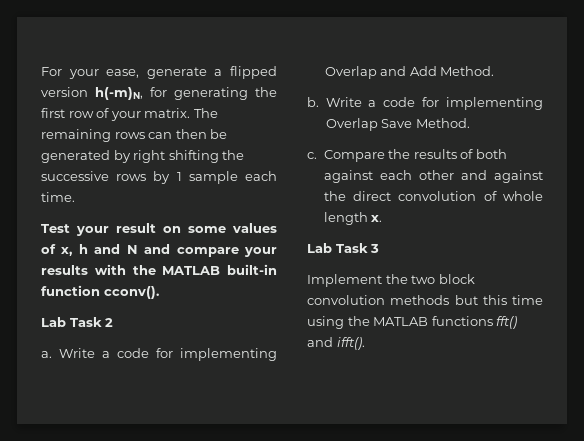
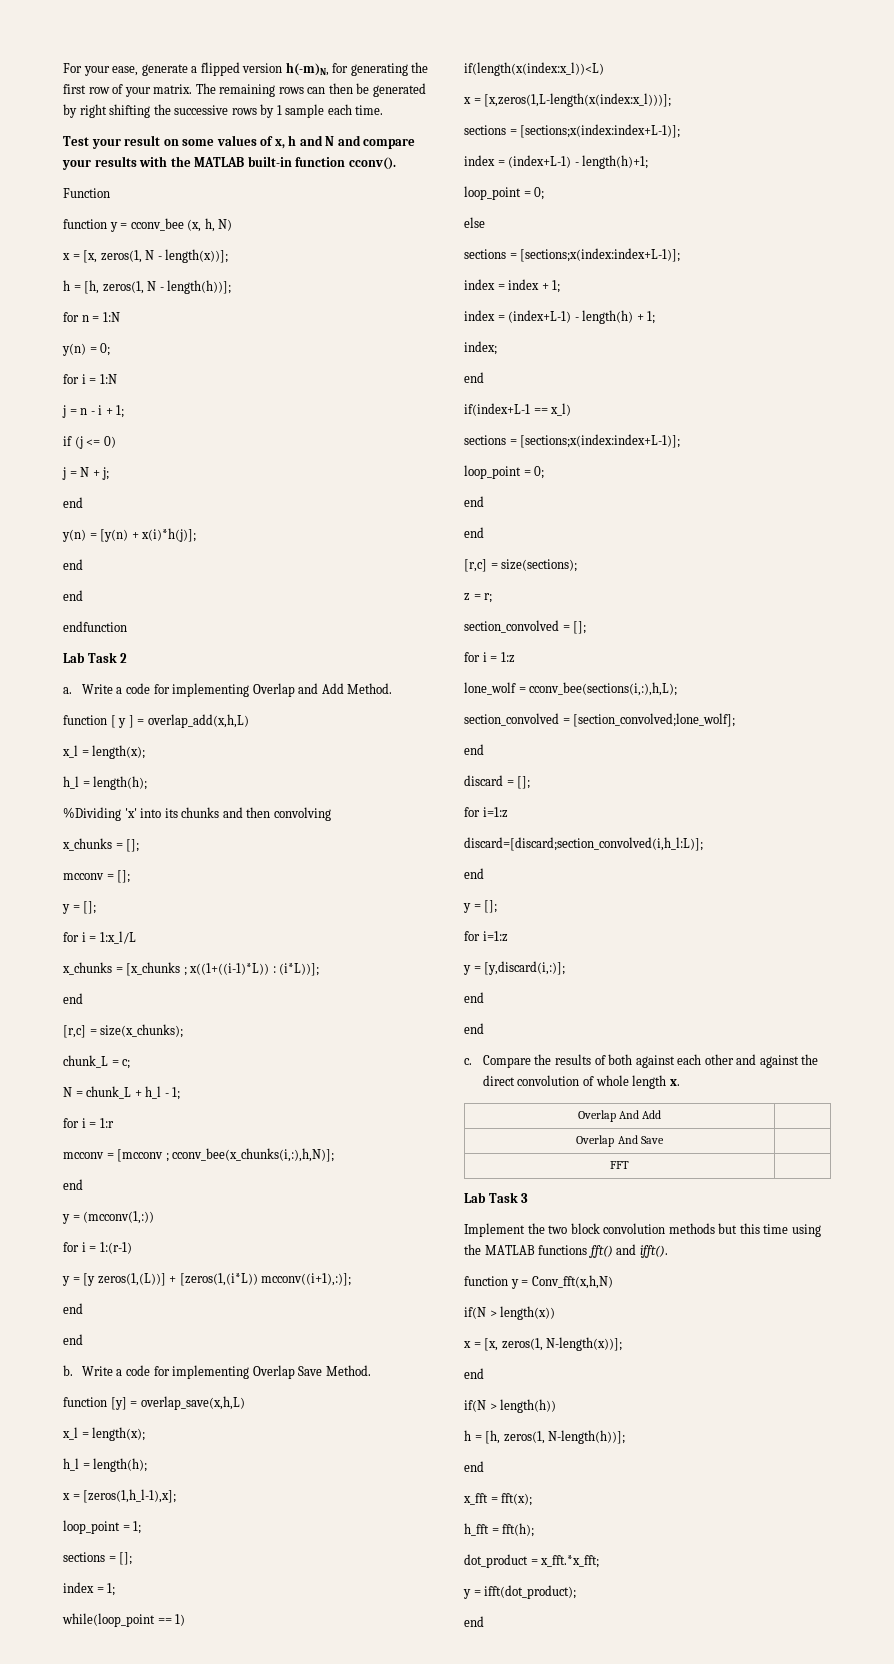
+ Function
+ function y = cconv_bee (x, h, N)
+ x = [x, zeros(1, N - length(x))];
+ h = [h, zeros(1, N - length(h))];
+ for n = 1:N
+ y(n) = 0;
+ for i = 1:N
+ j = n - i + 1;
+ if (j <= 0)
+ j = N + j;
+ end
+ y(n) = [y(n) + x(i)*h(j)];
+ end
+ end
+ endfunction
+ function [ y ] = overlap_add(x,h,L)
+ x_l = length(x);
+ h_l = length(h);
+ %Dividing 'x' into its chunks and then convolving
+ x_chunks = [];
+ mcconv = [];
+ y = [];
+ for i = 1:x_l/L
+ x_chunks = [x_chunks ; x((1+((i-1)*L)) : (i*L))];
+ end
+ [r,c] = size(x_chunks);
+ chunk_L = c;
+ N = chunk_L + h_l - 1;
+ for i = 1:r
+ mcconv = [mcconv ; cconv_bee(x_chunks(i,:),h,N)];
+ end
+ y = (mcconv(1,:))
+ for i = 1:(r-1)
+ y = [y zeros(1,(L))] + [zeros(1,(i*L)) mcconv((i+1),:)];
+ end
+ end
+ function [y] = overlap_save(x,h,L)
+ x_l = length(x);
+ h_l = length(h);
+ x = [zeros(1,h_l-1),x];
+ loop_point = 1;
+ sections = [];
+ index = 1;
+ while(loop_point == 1)
+ if(length(x(index:x_l))<L)
+ x = [x,zeros(1,L-length(x(index:x_l)))];
+ sections = [sections;x(index:index+L-1)];
+ index = (index+L-1) - length(h)+1;
+ loop_point = 0;
+ else
+ sections = [sections;x(index:index+L-1)];
+ index = index + 1;
+ index = (index+L-1) - length(h) + 1;
+ index;
+ end
+ if(index+L-1 == x_l)
+ sections = [sections;x(index:index+L-1)];
+ loop_point = 0;
+ end
+ end
+ [r,c] = size(sections);
+ z = r;
+ section_convolved = [];
+ for i = 1:z
+ lone_wolf = cconv_bee(sections(i,:),h,L);
+ section_convolved = [section_convolved;lone_wolf];
+ end
+ discard = [];
+ for i=1:z
+ discard=[discard;section_convolved(i,h_l:L)];
+ end
+ y = [];
+ for i=1:z
+ y = [y,discard(i,:)];
+ end
+ end
+ Overlap And Add |
+ Overlap And Save |
+ FFT |
+ function y = Conv_fft(x,h,N)
+ if(N > length(x))
+ x = [x, zeros(1, N-length(x))];
+ end
+ if(N > length(h))
+ h = [h, zeros(1, N-length(h))];
+ end
+ x_fft = fft(x);
+ h_fft = fft(h);
+ dot_product = x_fft.*x_fft;
+ y = ifft(dot_product);
+ end

